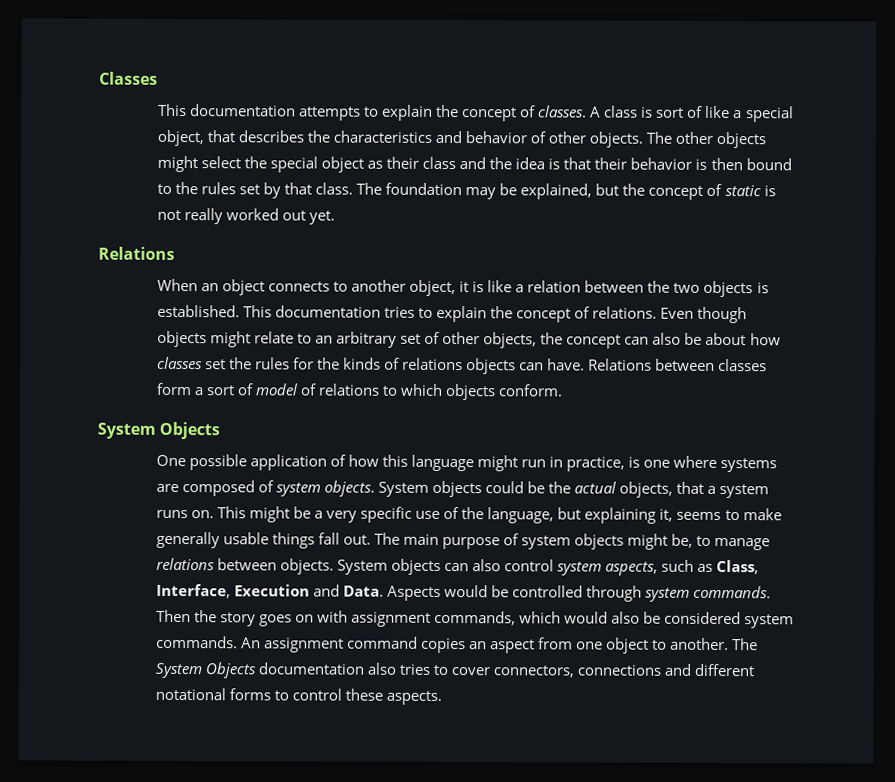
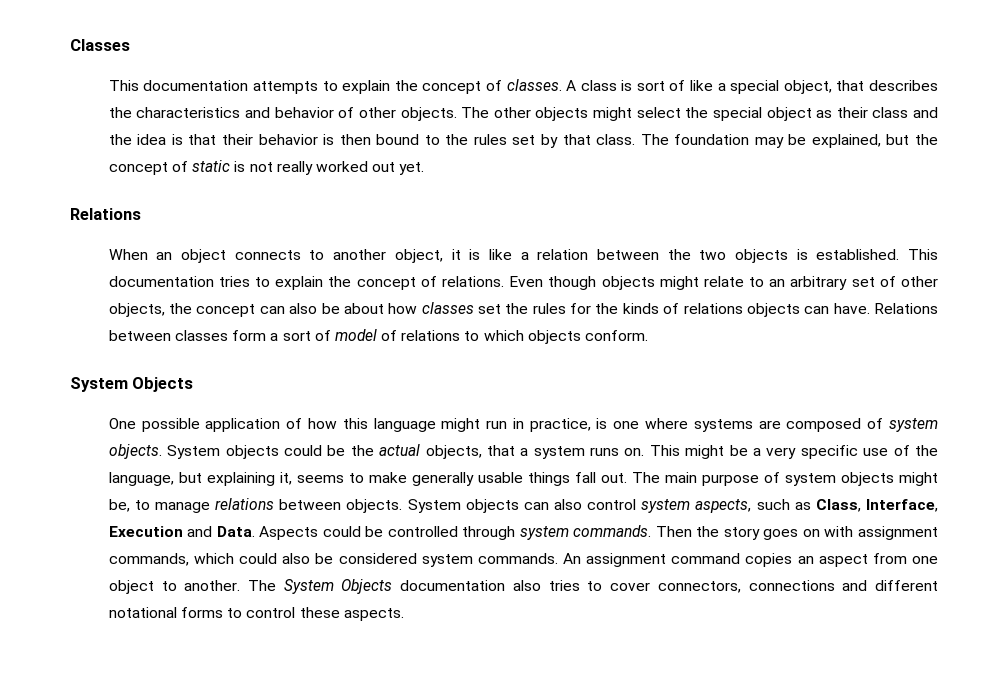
- Aspects would be controlled through system commands.
+ Aspects could be controlled through system commands.
- Then the story goes on with assignment commands, which would also be considered system commands.
+ Then the story goes on with assignment commands, which could also be considered system commands.

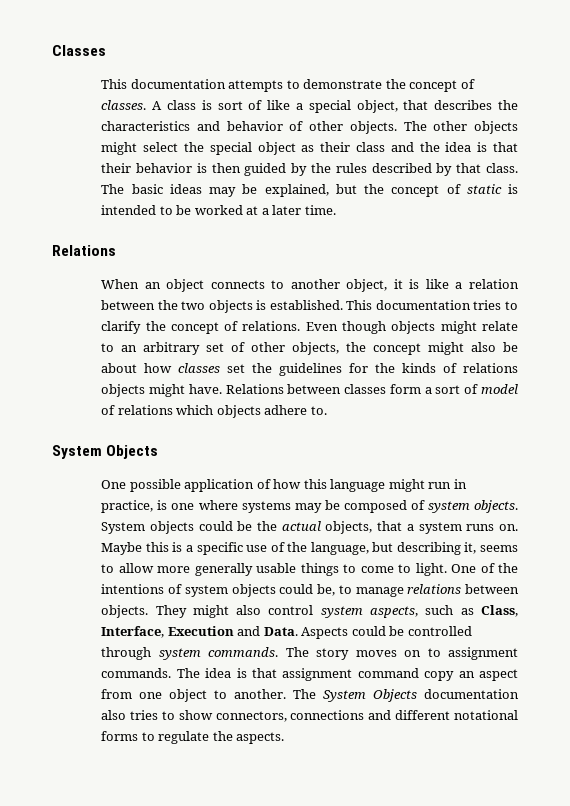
- This documentation attempts to explain the concept of classes.
+ This documentation attempts to demonstrate the concept of classes.
- The other objects might select the special object as their class and the idea is that their behavior is then bound to the rules set by that class.
+ The other objects might select the special object as their class and the idea is that their behavior is then guided by the rules described by that class.
- The foundation may be explained, but the concept of static is not really worked out yet.
+ The basic ideas may be explained, but the concept of static is intended to be worked at a later time.
- This documentation tries to explain the concept of relations.
+ This documentation tries to clarify the concept of relations.
- Even though objects might relate to an arbitrary set of other objects, the concept can also be about how classes set the rules for the kinds of relations objects can have.
+ Even though objects might relate to an arbitrary set of other objects, the concept might also be about how classes set the guidelines for the kinds of relations objects might have.
- Relations between classes form a sort of model of relations to which objects conform.
+ Relations between classes form a sort of model of relations which objects adhere to.
- One possible application of how this language might run in practice, is one where systems are composed of system objects.
+ One possible application of how this language might run in practice, is one where systems may be composed of system objects.
- This might be a very specific use of the language, but explaining it, seems to make generally usable things fall out. The main purpose of system objects might be, to manage relations between objects.
+ Maybe this is a specific use of the language, but describing it, seems to allow more generally usable things to come to light. One of the intentions of system objects could be, to manage relations between objects.
- System objects can also control system aspects, such as Class, Interface, Execution and Data.
+ They might also control system aspects, such as Class, Interface, Execution and Data.
- Then the story goes on with assignment commands, which could also be considered system commands. An assignment command copies an aspect from one object to another.
+ The story moves on to assignment commands. The idea is that assignment command copy an aspect from one object to another.
- The System Objects documentation also tries to cover connectors, connections and different notational forms to control these aspects.
+ The System Objects documentation also tries to show connectors, connections and different notational forms to regulate the aspects.

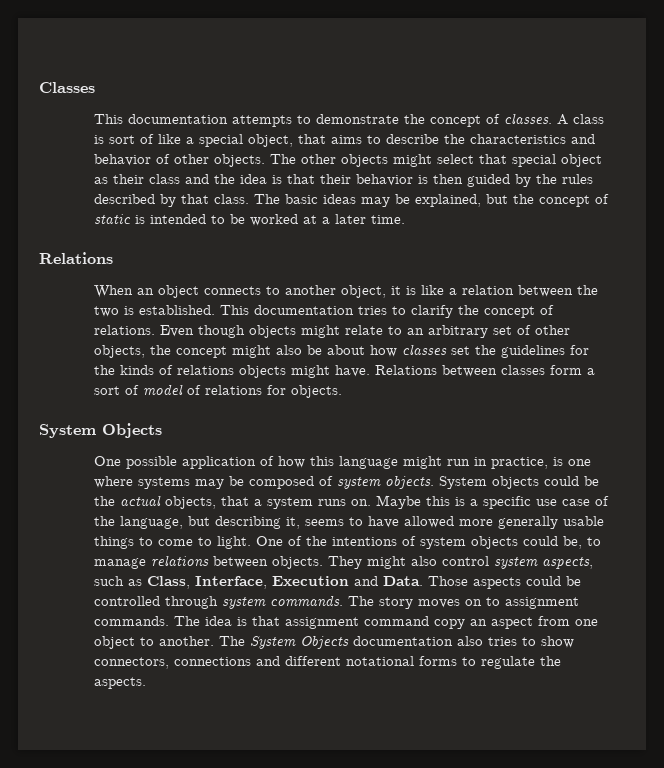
- A class is sort of like a special object, that describes the characteristics and behavior of other objects.
+ A class is sort of like a special object, that aims to describe the characteristics and behavior of other objects.
- The other objects might select the special object as their class and the idea is that their behavior is then guided by the rules described by that class.
+ The other objects might select that special object as their class and the idea is that their behavior is then guided by the rules described by that class.
- When an object connects to another object, it is like a relation between the two objects is established.
+ When an object connects to another object, it is like a relation between the two is established.
- Relations between classes form a sort of model of relations which objects adhere to.
+ Relations between classes form a sort of model of relations for objects.
- Maybe this is a specific use of the language, but describing it, seems to allow more generally usable things to come to light.
+ Maybe this is a specific use case of the language, but describing it, seems to have allowed more generally usable things to come to light.
- Aspects could be controlled through system commands.
+ Those aspects could be controlled through system commands.

